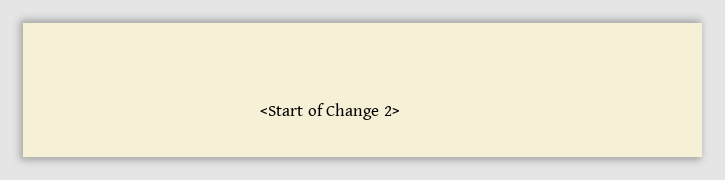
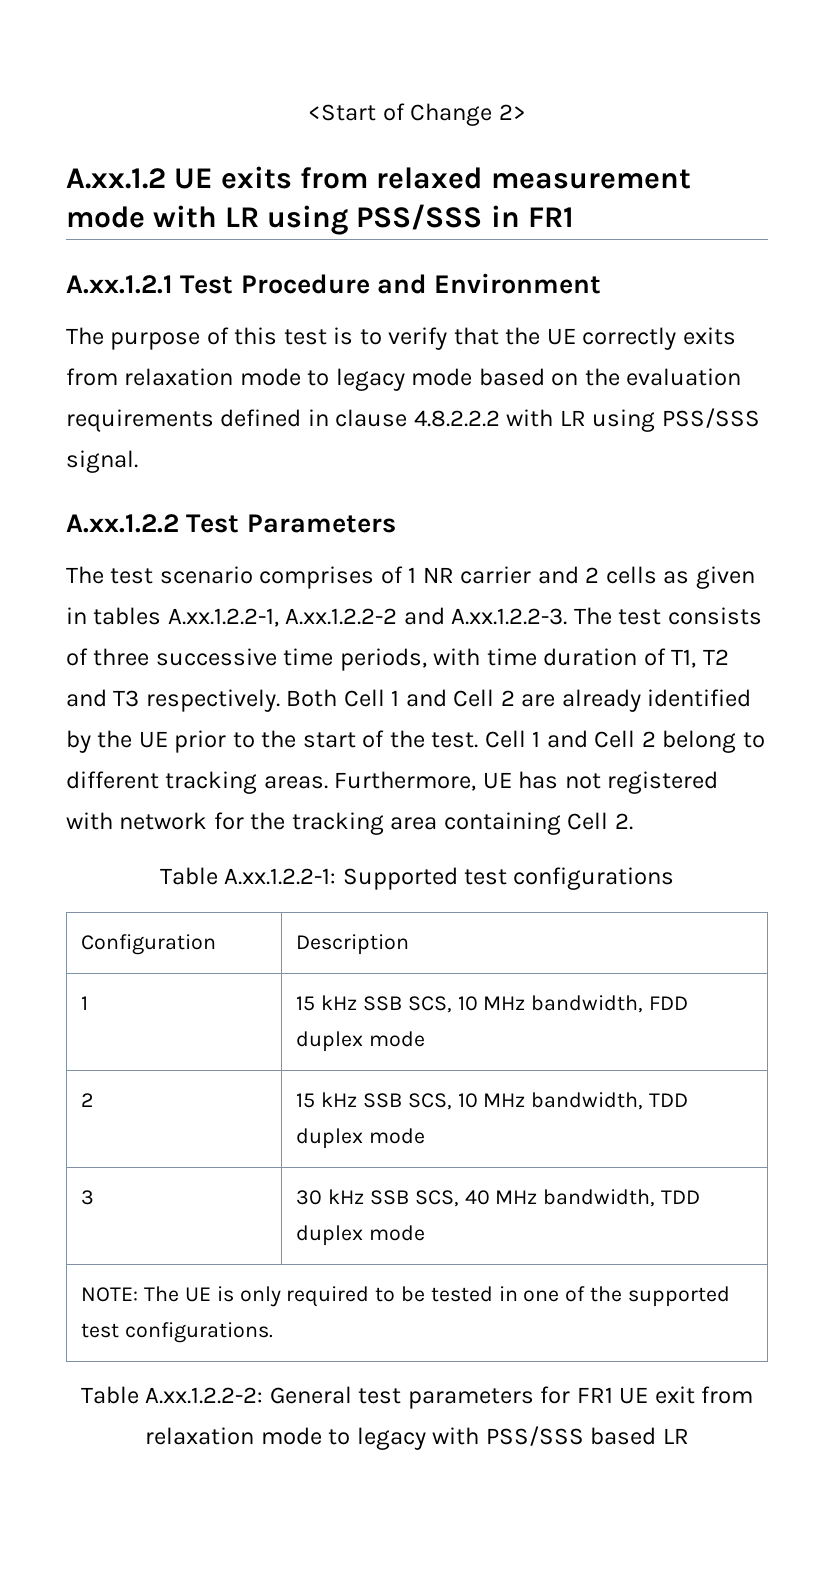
+ A.xx.1.2 UE exits from relaxed measurement mode with LR using PSS/SSS in FR1
+ A.xx.1.2.1 Test Procedure and Environment
+ The purpose of this test is to verify that the UE correctly exits from relaxation mode to legacy mode based on the evaluation requirements defined in clause 4.8.2.2.2 with LR using PSS/SSS signal.
+ A.xx.1.2.2 Test Parameters
+ The test scenario comprises of 1 NR carrier and 2 cells as given in tables A.xx.1.2.2-1, A.xx.1.2.2-2 and A.xx.1.2.2-3. The test consists of three successive time periods, with time duration of T1, T2 and T3 respectively. Both Cell 1 and Cell 2 are already identified by the UE prior to the start of the test. Cell 1 and Cell 2 belong to different tracking areas. Furthermore, UE has not registered with network for the tracking area containing Cell 2.
+ Table A.xx.1.2.2-1: Supported test configurations
+ Configuration | Description
+ 1 | 15 kHz SSB SCS, 10 MHz bandwidth, FDD duplex mode
+ 2 | 15 kHz SSB SCS, 10 MHz bandwidth, TDD duplex mode
+ 3 | 30 kHz SSB SCS, 40 MHz bandwidth, TDD duplex mode
+ NOTE: The UE is only required to be tested in one of the supported test configurations.
+ Table A.xx.1.2.2-2: General test parameters for FR1 UE exit from relaxation mode to legacy with PSS/SSS based LR

